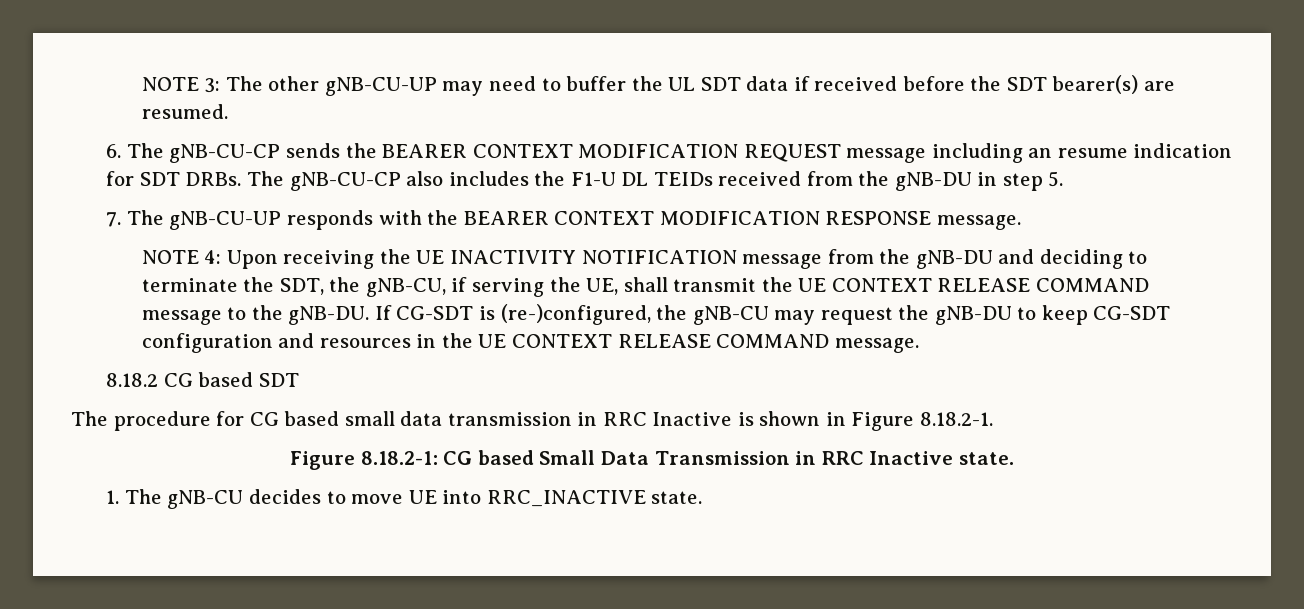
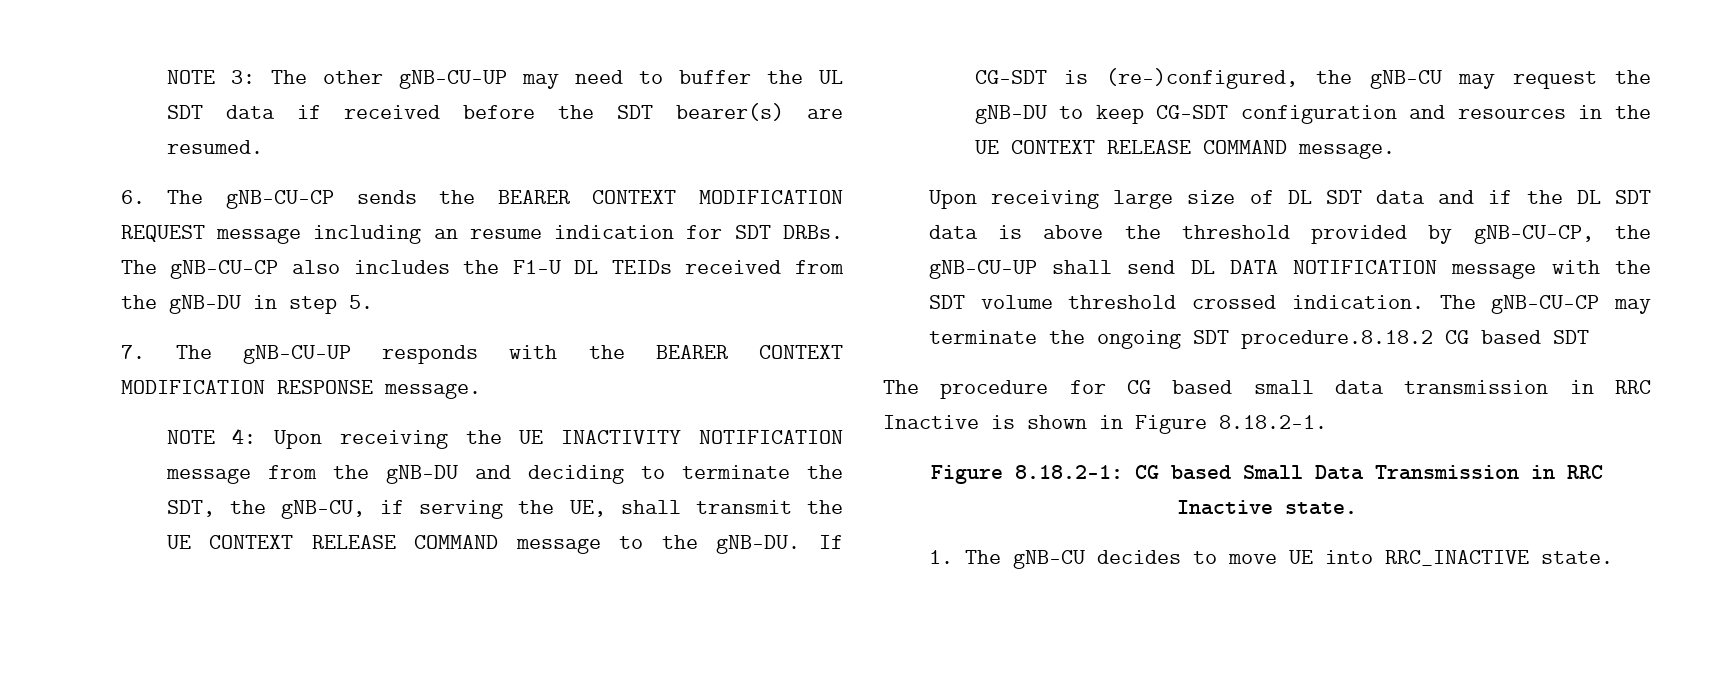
- 8.18.2 CG based SDT
+ Upon receiving large size of DL SDT data and if the DL SDT data is above the threshold provided by gNB-CU-CP, the gNB-CU-UP shall send DL DATA NOTIFICATION message with the SDT volume threshold crossed indication. The gNB-CU-CP may terminate the ongoing SDT procedure.8.18.2 CG based SDT

